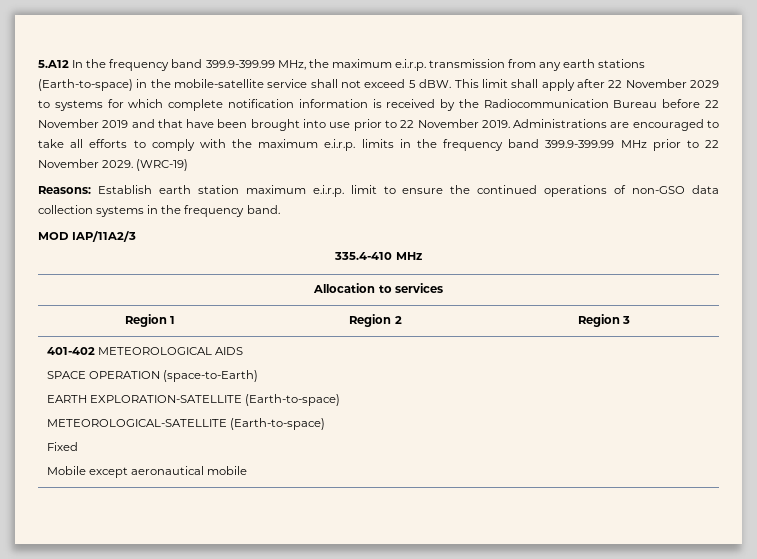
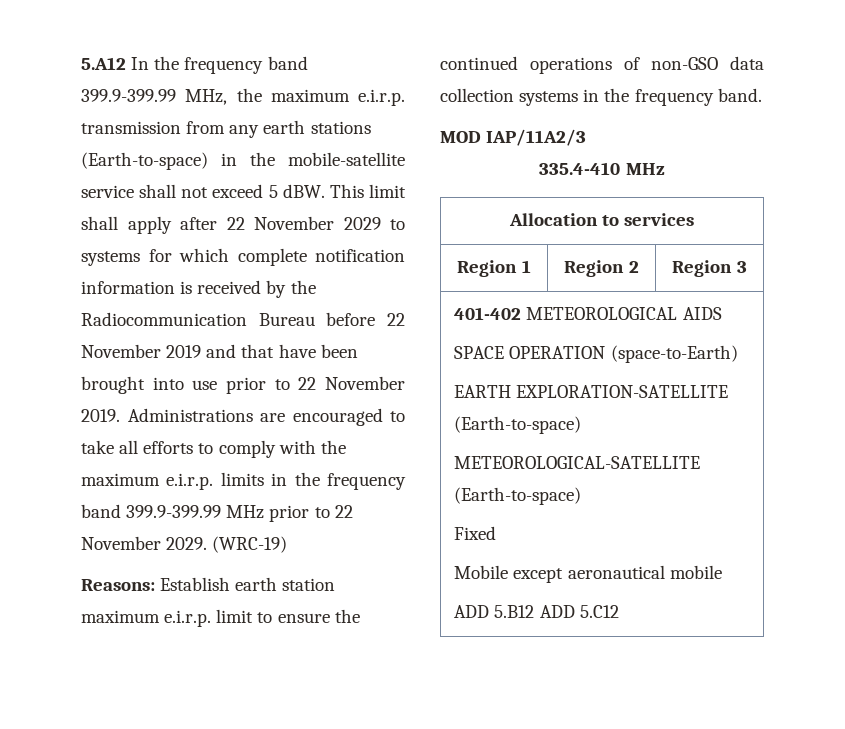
  401-402 METEOROLOGICAL AIDS
  SPACE OPERATION (space-to-Earth)
  EARTH EXPLORATION-SATELLITE (Earth-to-space)
  METEOROLOGICAL-SATELLITE (Earth-to-space)
  Fixed
  Mobile except aeronautical mobile
+ ADD 5.B12 ADD 5.C12

